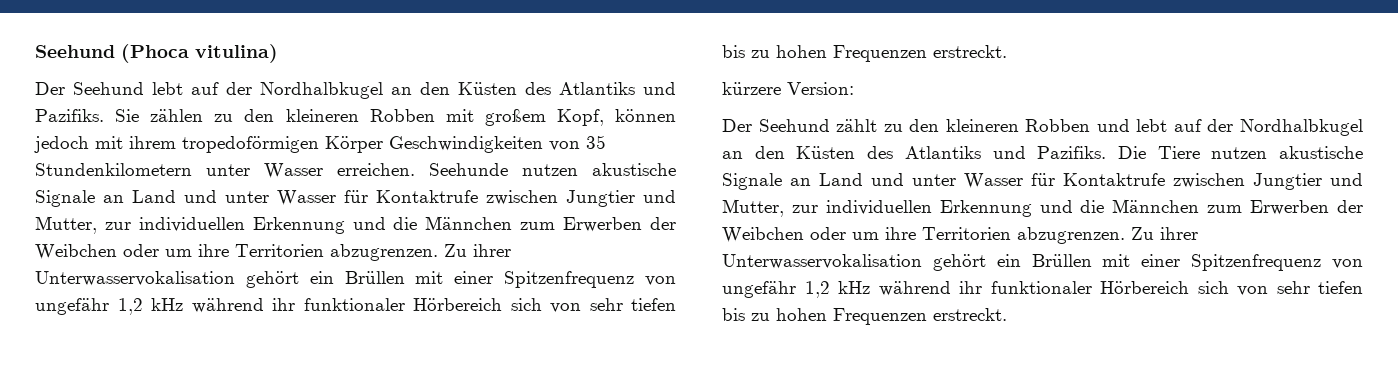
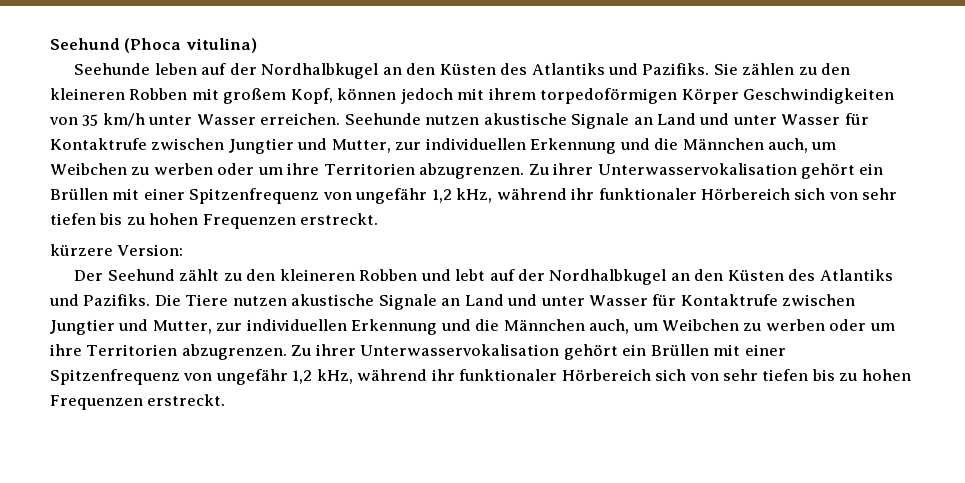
- Der Seehund lebt auf der Nordhalbkugel an den Küsten des Atlantiks und Pazifiks.
+ Seehunde leben auf der Nordhalbkugel an den Küsten des Atlantiks und Pazifiks.
- Sie zählen zu den kleineren Robben mit großem Kopf, können jedoch mit ihrem tropedoförmigen Körper Geschwindigkeiten von 35 Stundenkilometern unter Wasser erreichen.
+ Sie zählen zu den kleineren Robben mit großem Kopf, können jedoch mit ihrem torpedoförmigen Körper Geschwindigkeiten von 35 km/h unter Wasser erreichen.
- Seehunde nutzen akustische Signale an Land und unter Wasser für Kontaktrufe zwischen Jungtier und Mutter, zur individuellen Erkennung und die Männchen zum Erwerben der Weibchen oder um ihre Territorien abzugrenzen. Zu ihrer Unterwasservokalisation gehört ein Brüllen mit einer Spitzenfrequenz von ungefähr 1,2 kHz während ihr funktionaler Hörbereich sich von sehr tiefen bis zu hohen Frequenzen erstreckt.
+ Seehunde nutzen akustische Signale an Land und unter Wasser für Kontaktrufe zwischen Jungtier und Mutter, zur individuellen Erkennung und die Männchen auch, um Weibchen zu werben oder um ihre Territorien abzugrenzen. Zu ihrer Unterwasservokalisation gehört ein Brüllen mit einer Spitzenfrequenz von ungefähr 1,2 kHz, während ihr funktionaler Hörbereich sich von sehr tiefen bis zu hohen Frequenzen erstreckt.
- Die Tiere nutzen akustische Signale an Land und unter Wasser für Kontaktrufe zwischen Jungtier und Mutter, zur individuellen Erkennung und die Männchen zum Erwerben der Weibchen oder um ihre Territorien abzugrenzen. Zu ihrer Unterwasservokalisation gehört ein Brüllen mit einer Spitzenfrequenz von ungefähr 1,2 kHz während ihr funktionaler Hörbereich sich von sehr tiefen bis zu hohen Frequenzen erstreckt.
+ Die Tiere nutzen akustische Signale an Land und unter Wasser für Kontaktrufe zwischen Jungtier und Mutter, zur individuellen Erkennung und die Männchen auch, um Weibchen zu werben oder um ihre Territorien abzugrenzen. Zu ihrer Unterwasservokalisation gehört ein Brüllen mit einer Spitzenfrequenz von ungefähr 1,2 kHz, während ihr funktionaler Hörbereich sich von sehr tiefen bis zu hohen Frequenzen erstreckt.

